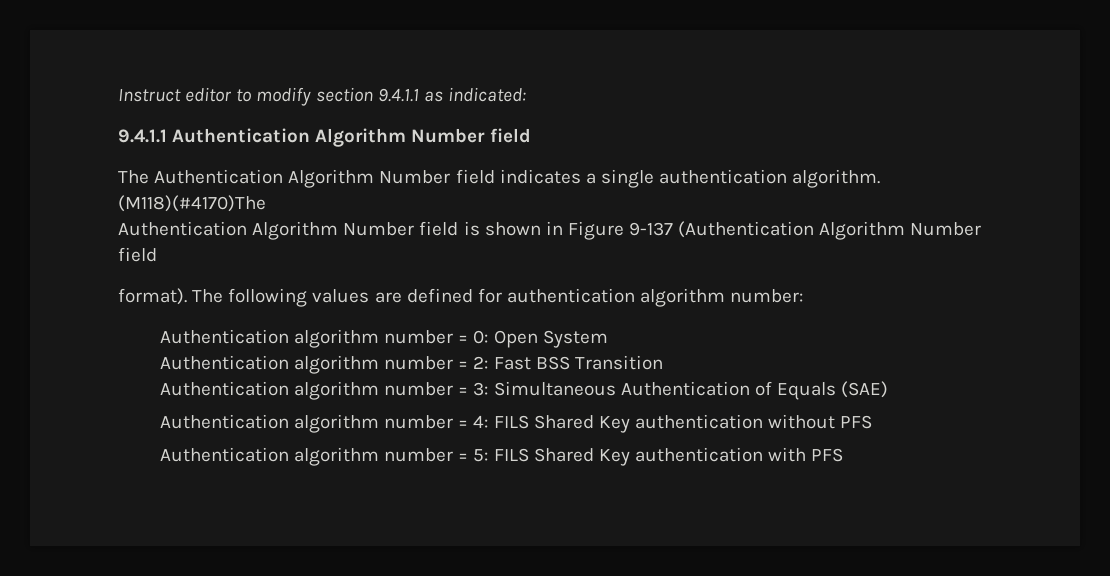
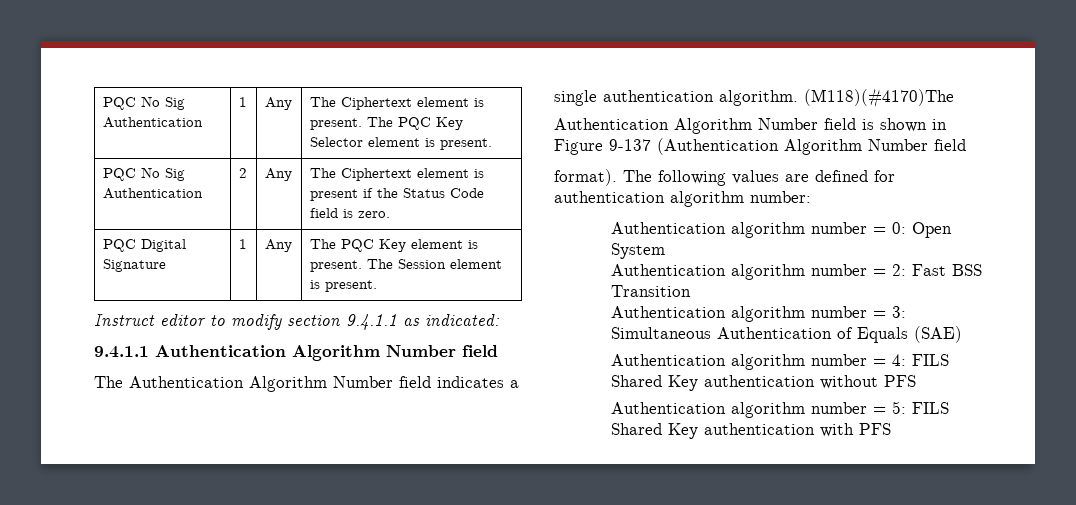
+ PQC No Sig Authentication | 1 | Any | The Ciphertext element is present. The PQC Key Selector element is present.
+ PQC No Sig Authentication | 2 | Any | The Ciphertext element is present if the Status Code field is zero.
+ PQC Digital Signature | 1 | Any | The PQC Key element is present. The Session element is present.

